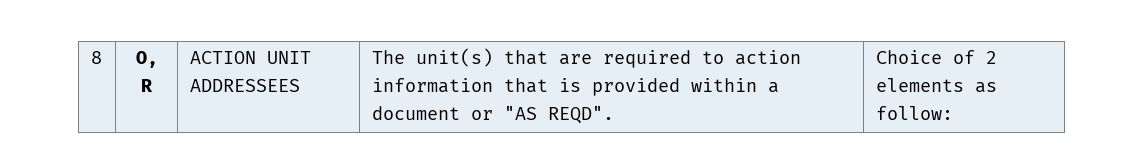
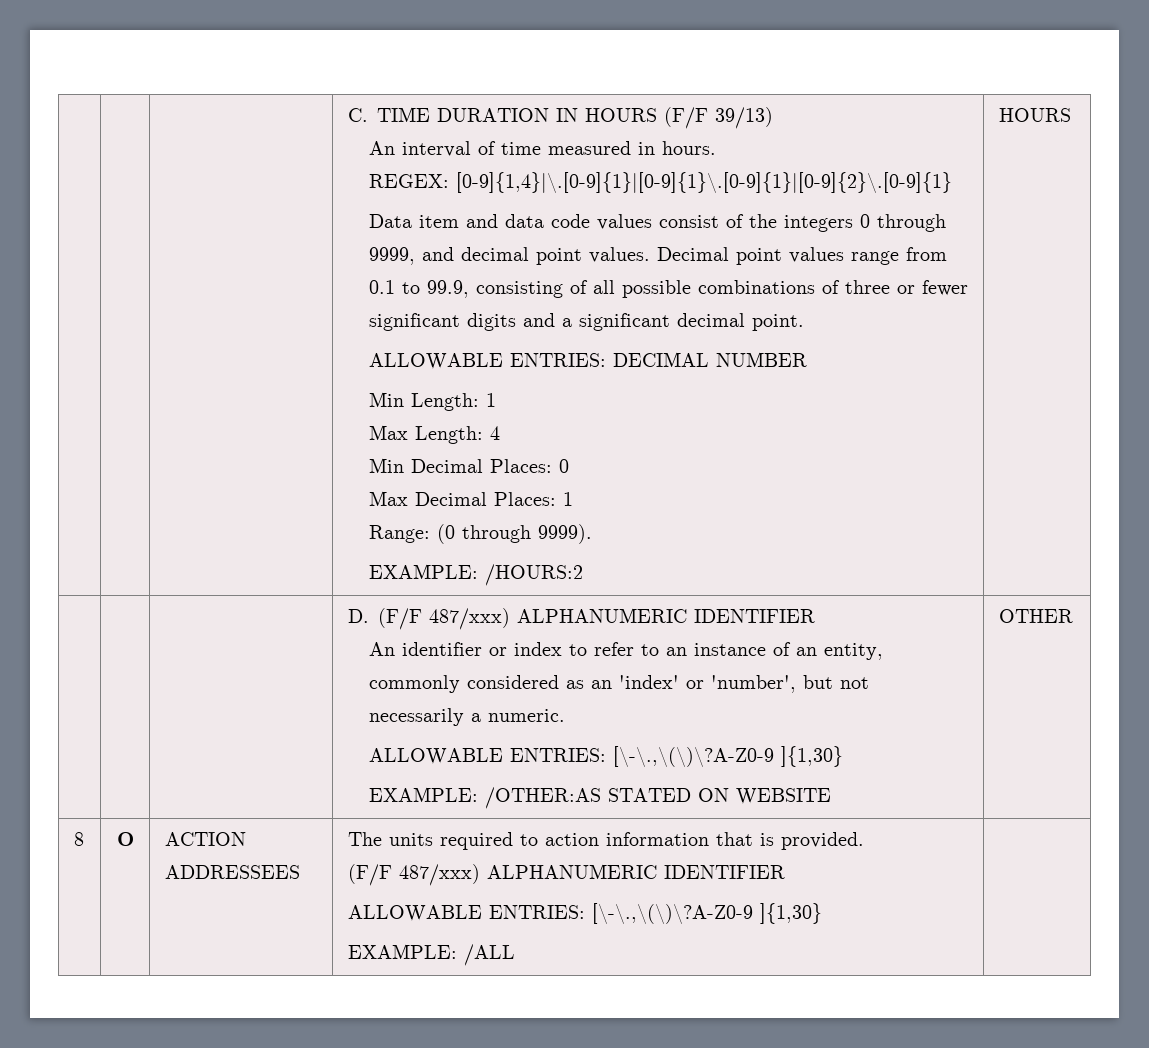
+ C. TIME DURATION IN HOURS (F/F 39/13)
+ An interval of time measured in hours.
+ REGEX: [0-9]{1,4}|\.[0-9]{1}|[0-9]{1}\.[0-9]{1}|[0-9]{2}\.[0-9]{1}
+ Data item and data code values consist of the integers 0 through 9999, and decimal point values. Decimal point values range from 0.1 to 99.9, consisting of all possible combinations of three or fewer significant digits and a significant decimal point.
+ ALLOWABLE ENTRIES: DECIMAL NUMBER
+ Min Length: 1
+ Max Length: 4
+ Min Decimal Places: 0
+ Max Decimal Places: 1
+ Range: (0 through 9999).
+ EXAMPLE: /HOURS:2 | HOURS
+ | | | D. (F/F 487/xxx) ALPHANUMERIC IDENTIFIER
+ An identifier or index to refer to an instance of an entity, commonly considered as an 'index' or 'number', but not necessarily a numeric.
+ ALLOWABLE ENTRIES: [\-\.,\(\)\?A-Z0-9 ]{1,30}
+ EXAMPLE: /OTHER:AS STATED ON WEBSITE | OTHER
- 8 | O, R | ACTION UNIT ADDRESSEES | The unit(s) that are required to action information that is provided within a document or "AS REQD". | Choice of 2 elements as follow:
+ 8 | O | ACTION ADDRESSEES | The units required to action information that is provided.
+ (F/F 487/xxx) ALPHANUMERIC IDENTIFIER
+ ALLOWABLE ENTRIES: [\-\.,\(\)\?A-Z0-9 ]{1,30}
+ EXAMPLE: /ALL |

